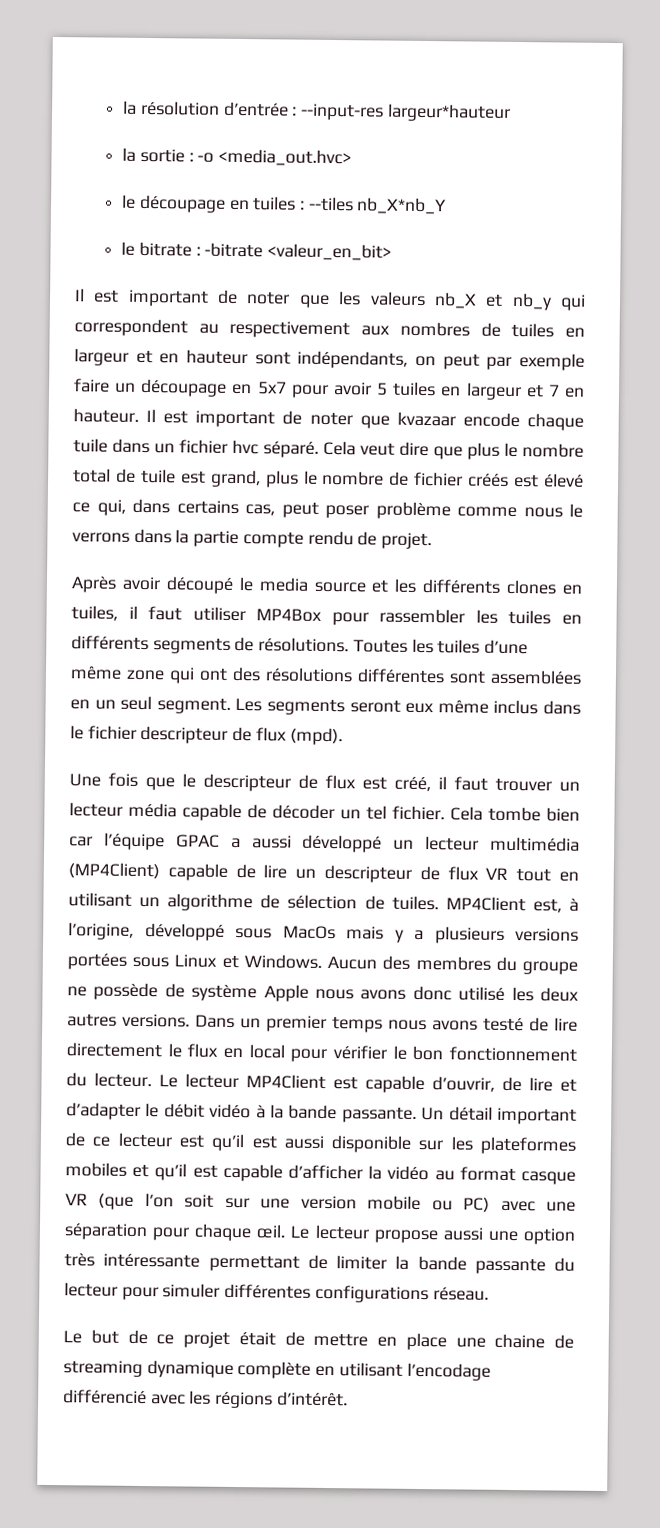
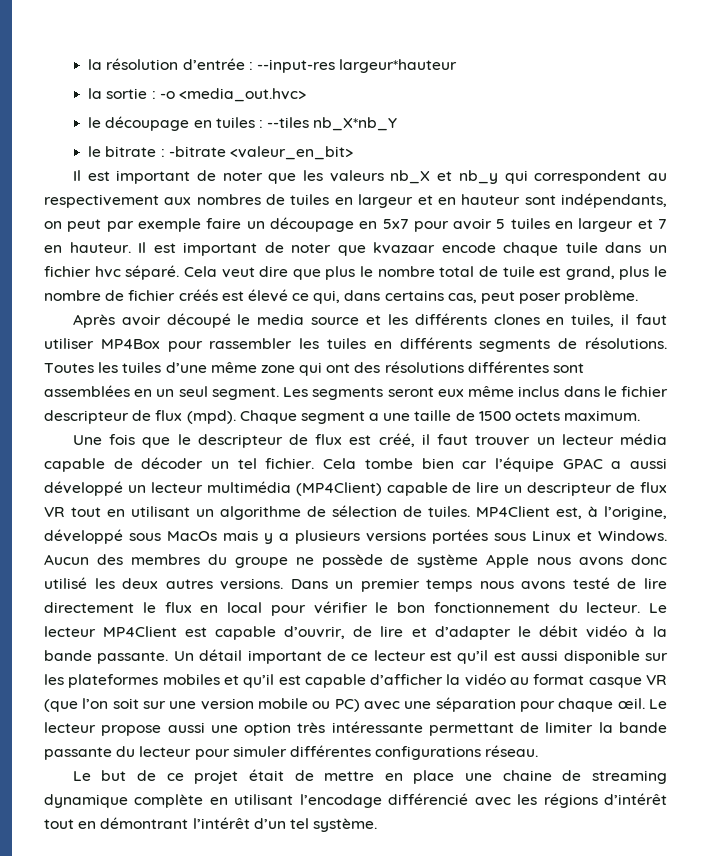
- Cela veut dire que plus le nombre total de tuile est grand, plus le nombre de fichier créés est élevé ce qui, dans certains cas, peut poser problème comme nous le verrons dans la partie compte rendu de projet.
+ Cela veut dire que plus le nombre total de tuile est grand, plus le nombre de fichier créés est élevé ce qui, dans certains cas, peut poser problème.
+ Chaque segment a une taille de 1500 octets maximum.
- Le but de ce projet était de mettre en place une chaine de streaming dynamique complète en utilisant l’encodage différencié avec les régions d’intérêt.
+ Le but de ce projet était de mettre en place une chaine de streaming dynamique complète en utilisant l’encodage différencié avec les régions d’intérêt tout en démontrant l’intérêt d’un tel système.

